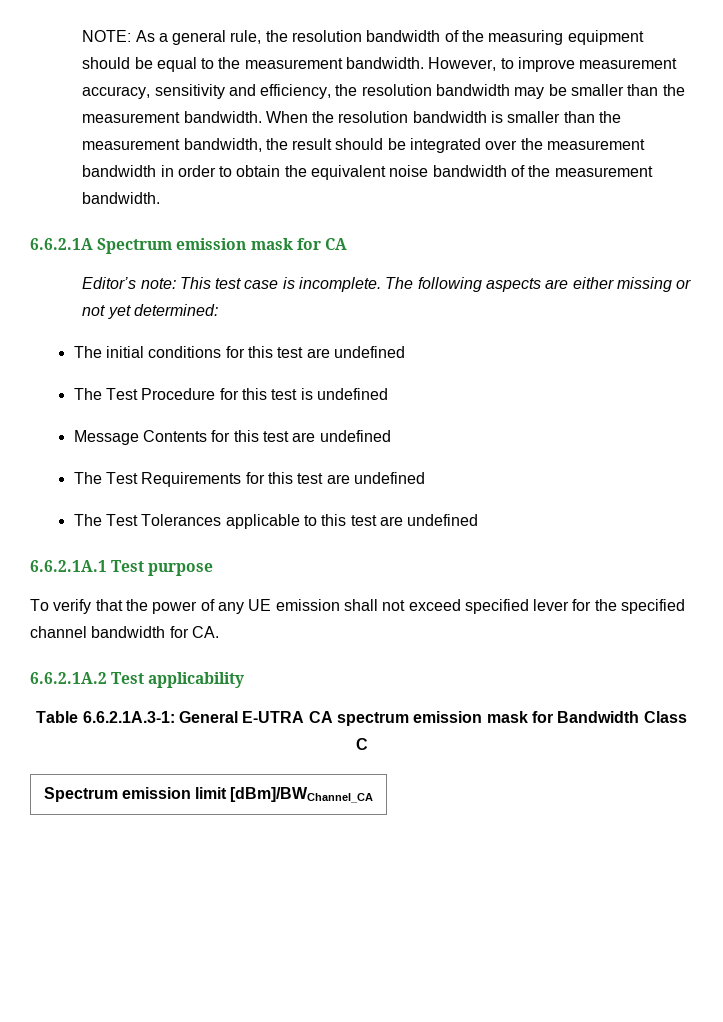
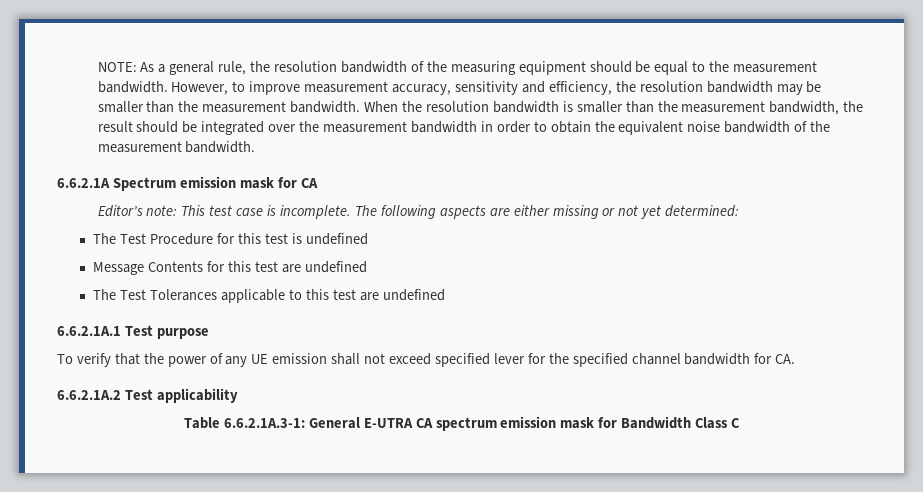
- The initial conditions for this test are undefined
- The Test Requirements for this test are undefined
- Spectrum emission limit [dBm]/BWChannel_CA

